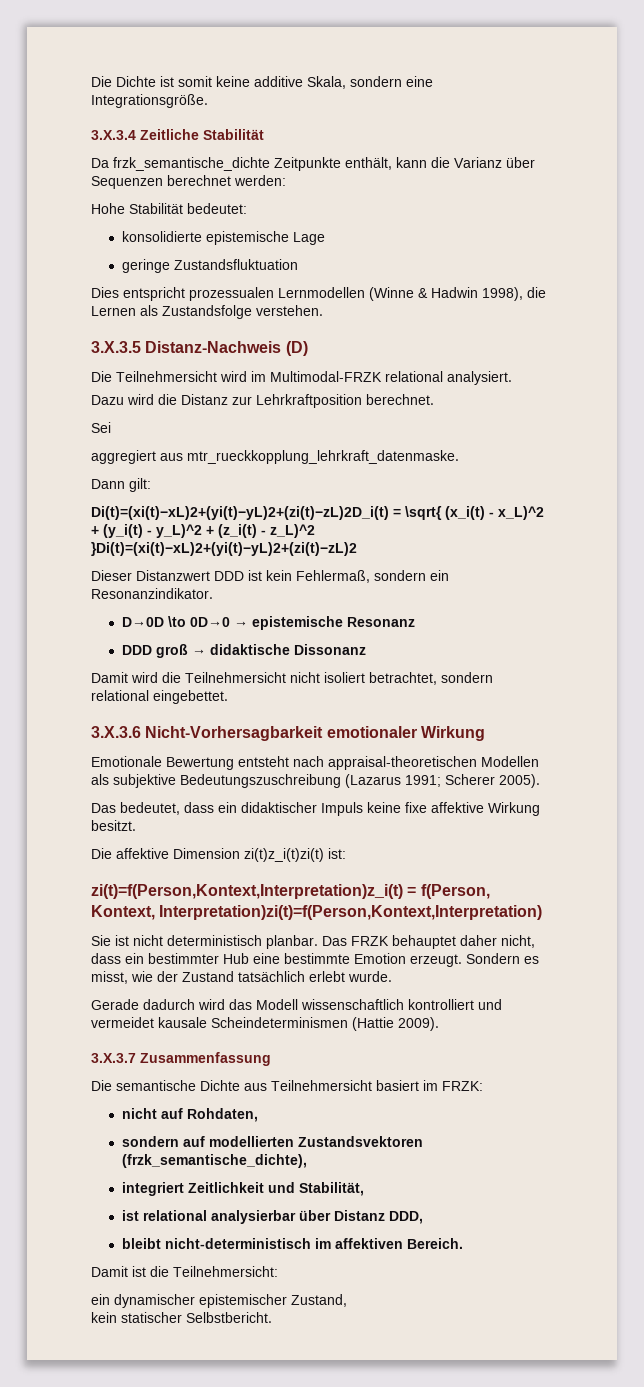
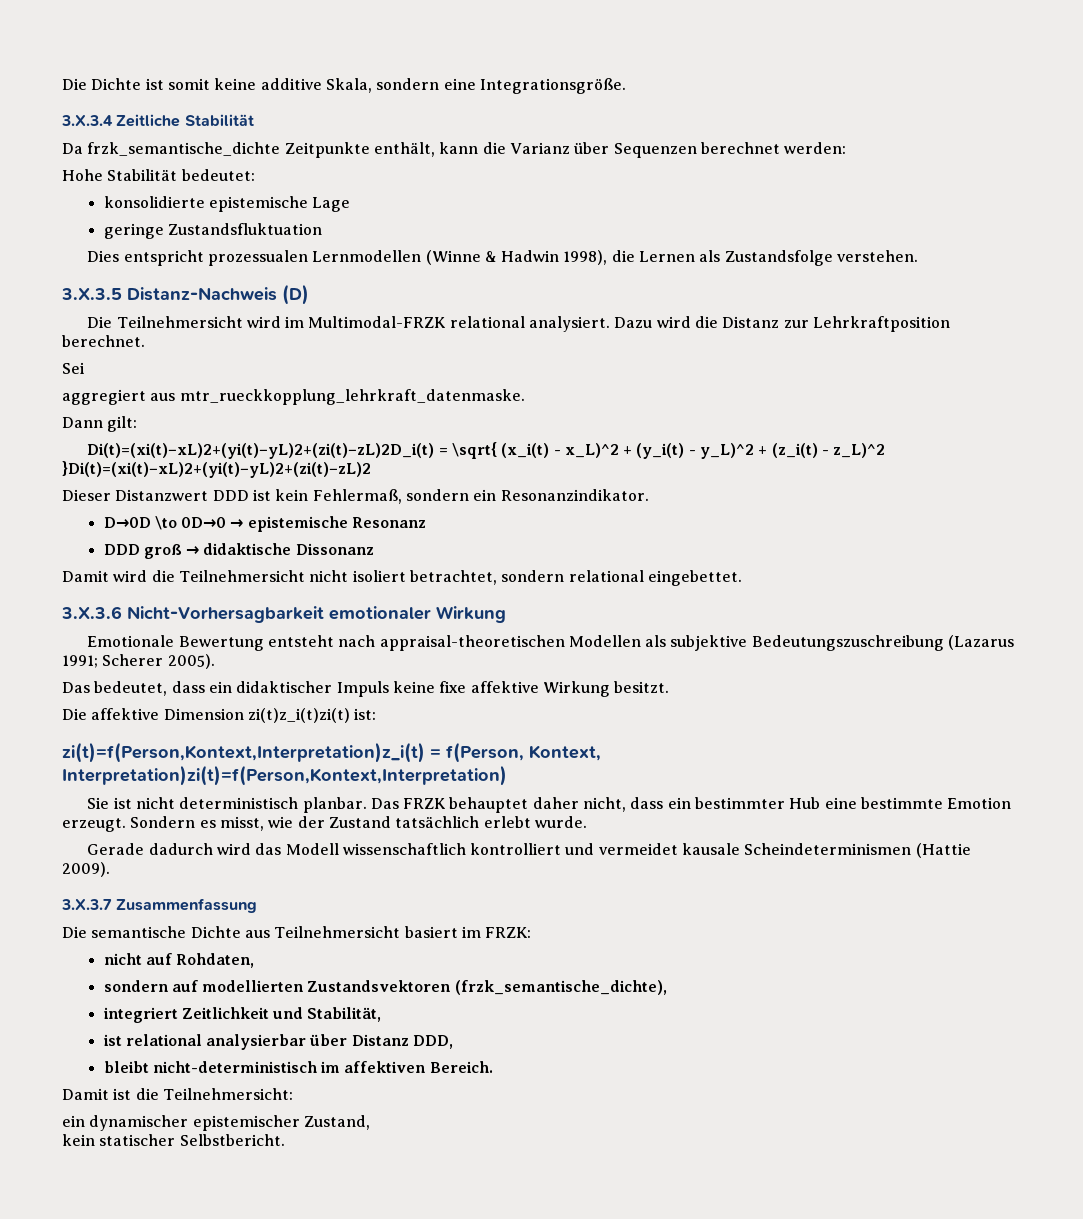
- Die Teilnehmersicht wird im Multimodal-FRZK relational analysiert.
- Dazu wird die Distanz zur Lehrkraftposition berechnet.
+ Die Teilnehmersicht wird im Multimodal-FRZK relational analysiert. Dazu wird die Distanz zur Lehrkraftposition berechnet.

